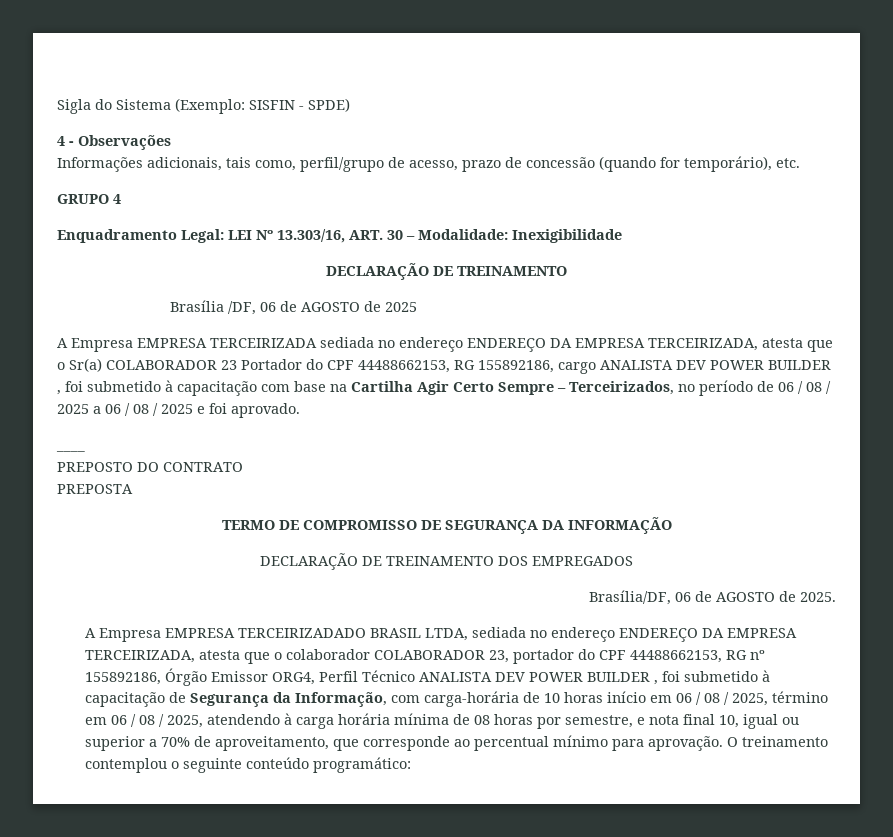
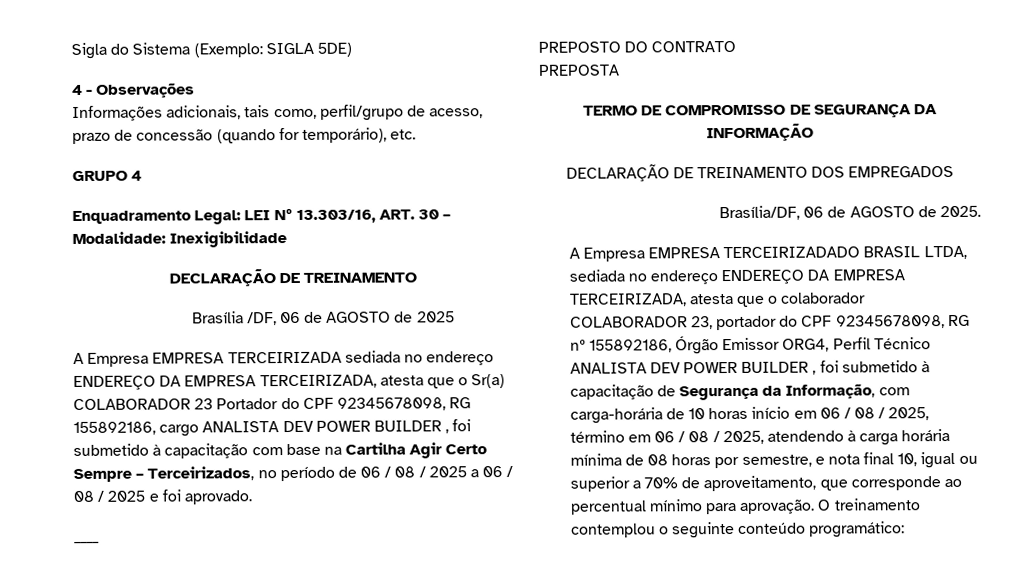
- Sigla do Sistema (Exemplo: SISFIN - SPDE)
+ Sigla do Sistema (Exemplo: SIGLA 5DE)
- A Empresa EMPRESA TERCEIRIZADA sediada no endereço ENDEREÇO DA EMPRESA TERCEIRIZADA, atesta que o Sr(a) COLABORADOR 23 Portador do CPF 44488662153, RG 155892186, cargo ANALISTA DEV POWER BUILDER , foi submetido à capacitação com base na Cartilha Agir Certo Sempre – Terceirizados, no período de 06 / 08 / 2025 a 06 / 08 / 2025 e foi aprovado.
+ A Empresa EMPRESA TERCEIRIZADA sediada no endereço ENDEREÇO DA EMPRESA TERCEIRIZADA, atesta que o Sr(a) COLABORADOR 23 Portador do CPF 92345678098, RG 155892186, cargo ANALISTA DEV POWER BUILDER , foi submetido à capacitação com base na Cartilha Agir Certo Sempre – Terceirizados, no período de 06 / 08 / 2025 a 06 / 08 / 2025 e foi aprovado.
- A Empresa EMPRESA TERCEIRIZADADO BRASIL LTDA, sediada no endereço ENDEREÇO DA EMPRESA TERCEIRIZADA, atesta que o colaborador COLABORADOR 23, portador do CPF 44488662153, RG nº 155892186, Órgão Emissor ORG4, Perfil Técnico ANALISTA DEV POWER BUILDER , foi submetido à capacitação de Segurança da Informação, com carga-horária de 10 horas início em 06 / 08 / 2025, término em 06 / 08 / 2025, atendendo à carga horária mínima de 08 horas por semestre, e nota final 10, igual ou superior a 70% de aproveitamento, que corresponde ao percentual mínimo para aprovação.
+ A Empresa EMPRESA TERCEIRIZADADO BRASIL LTDA, sediada no endereço ENDEREÇO DA EMPRESA TERCEIRIZADA, atesta que o colaborador COLABORADOR 23, portador do CPF 92345678098, RG nº 155892186, Órgão Emissor ORG4, Perfil Técnico ANALISTA DEV POWER BUILDER , foi submetido à capacitação de Segurança da Informação, com carga-horária de 10 horas início em 06 / 08 / 2025, término em 06 / 08 / 2025, atendendo à carga horária mínima de 08 horas por semestre, e nota final 10, igual ou superior a 70% de aproveitamento, que corresponde ao percentual mínimo para aprovação.

